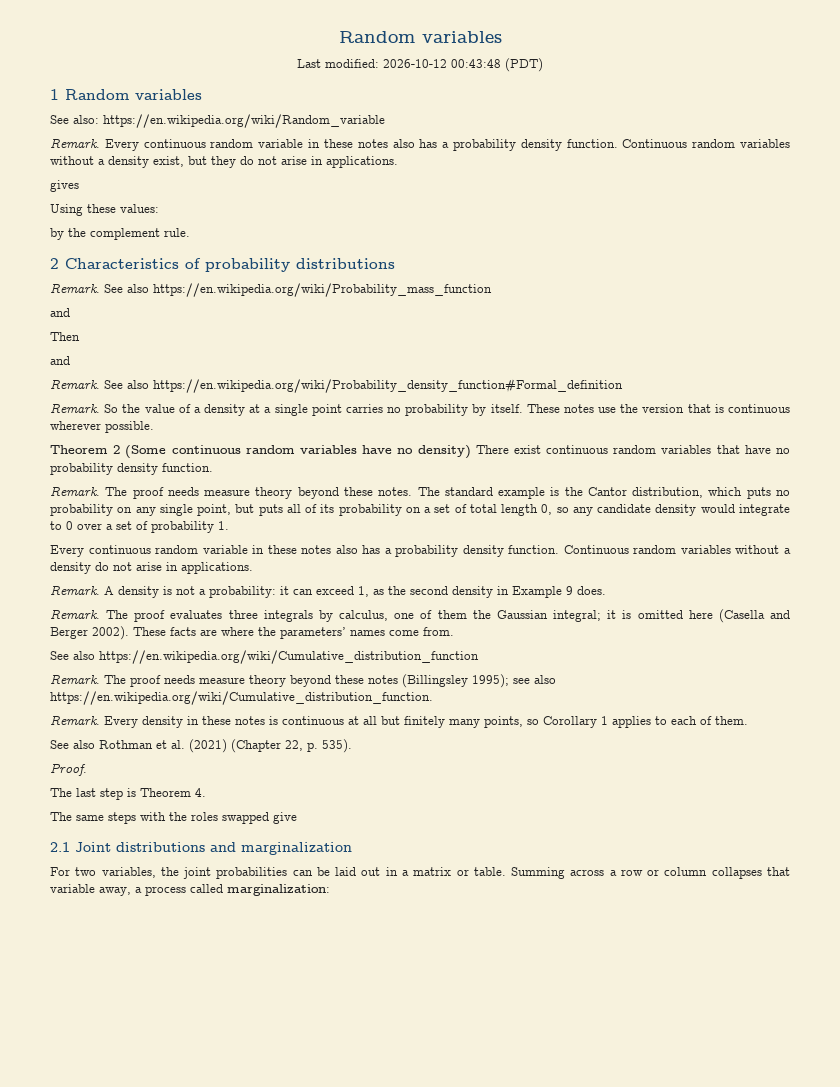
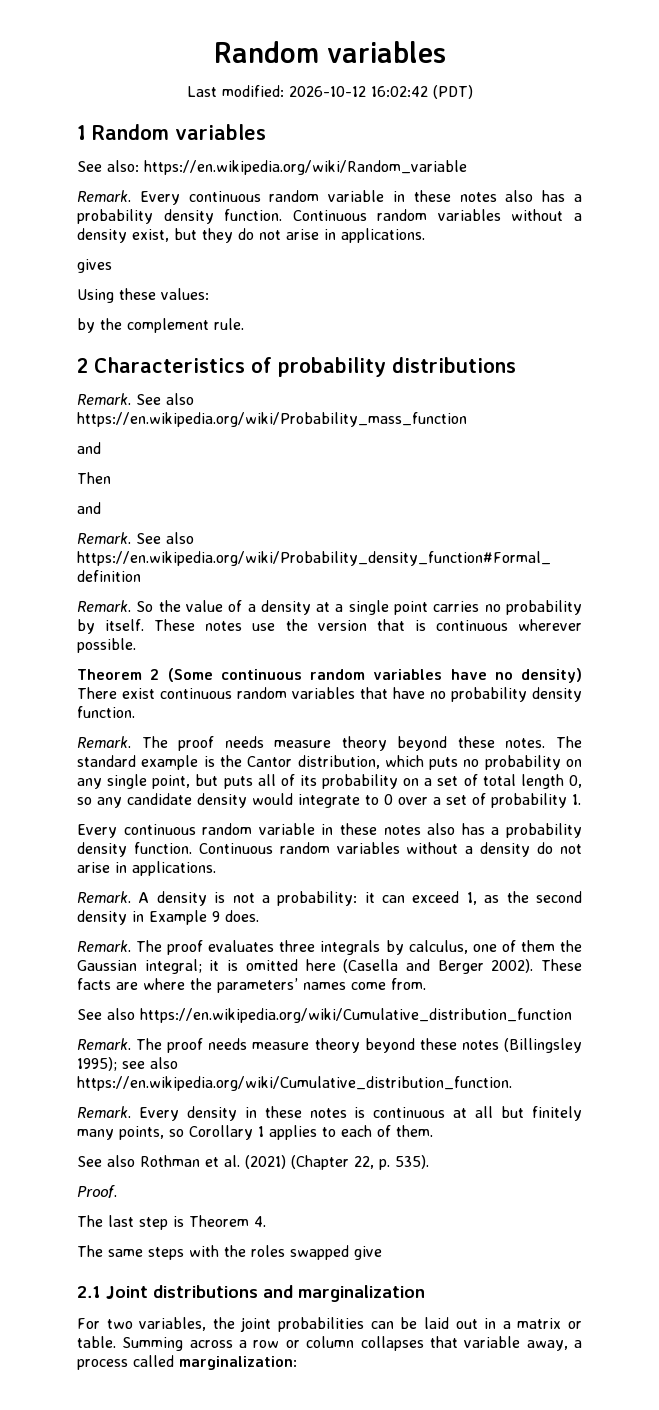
- Last modified: 2026-10-12 00:43:48 (PDT)
+ Last modified: 2026-10-12 16:02:42 (PDT)

